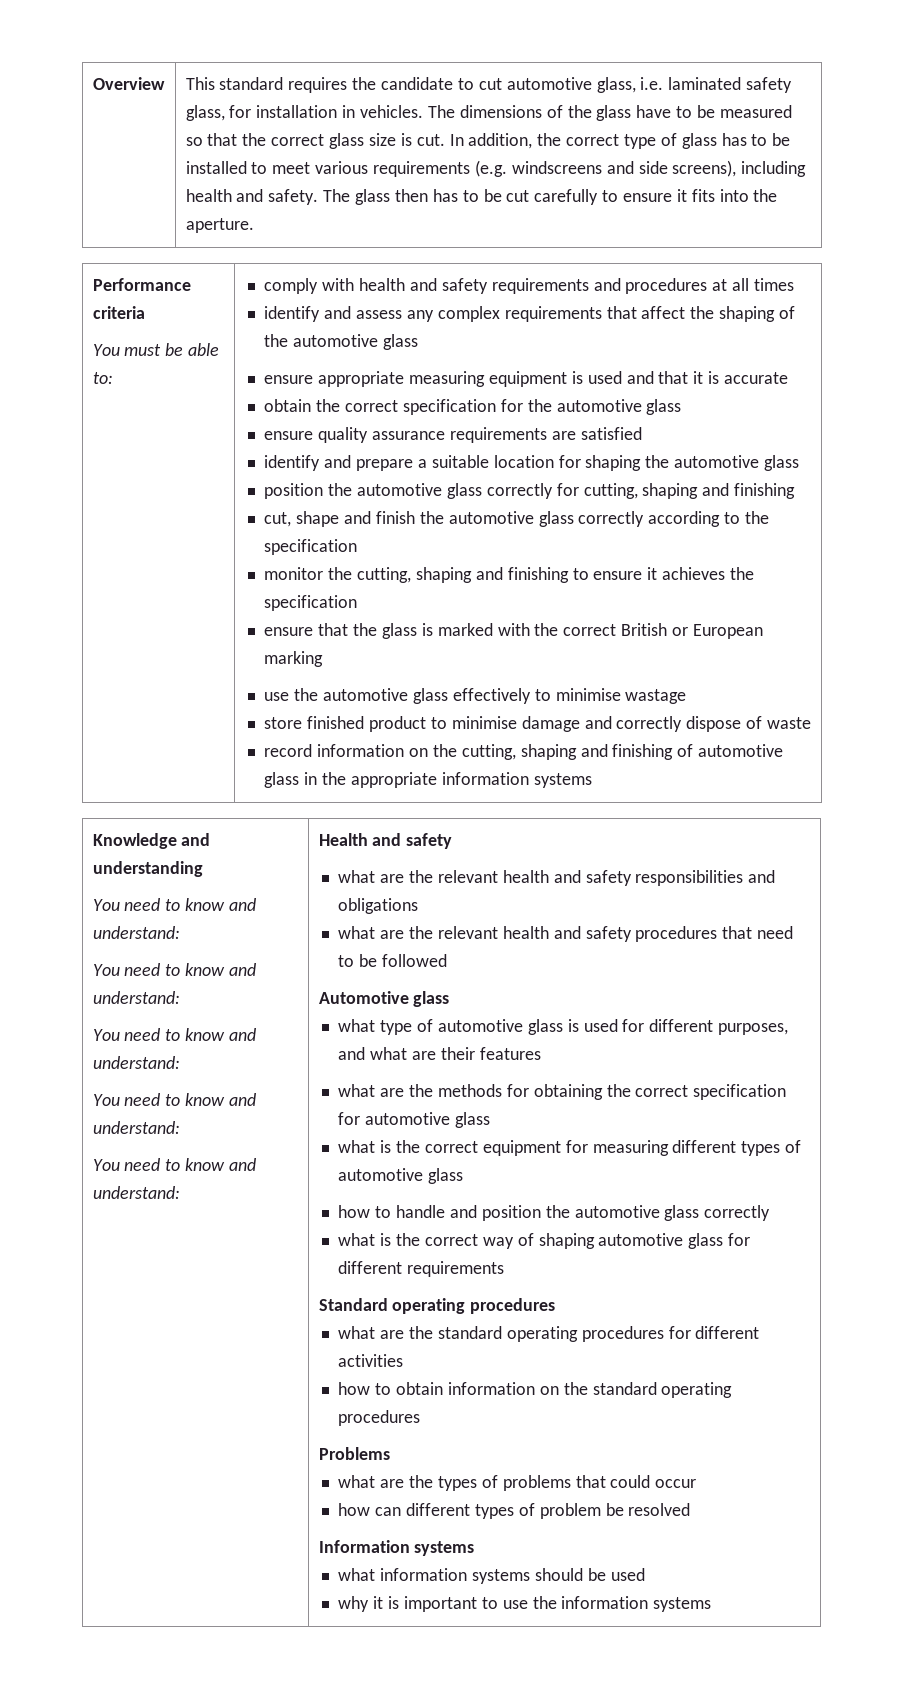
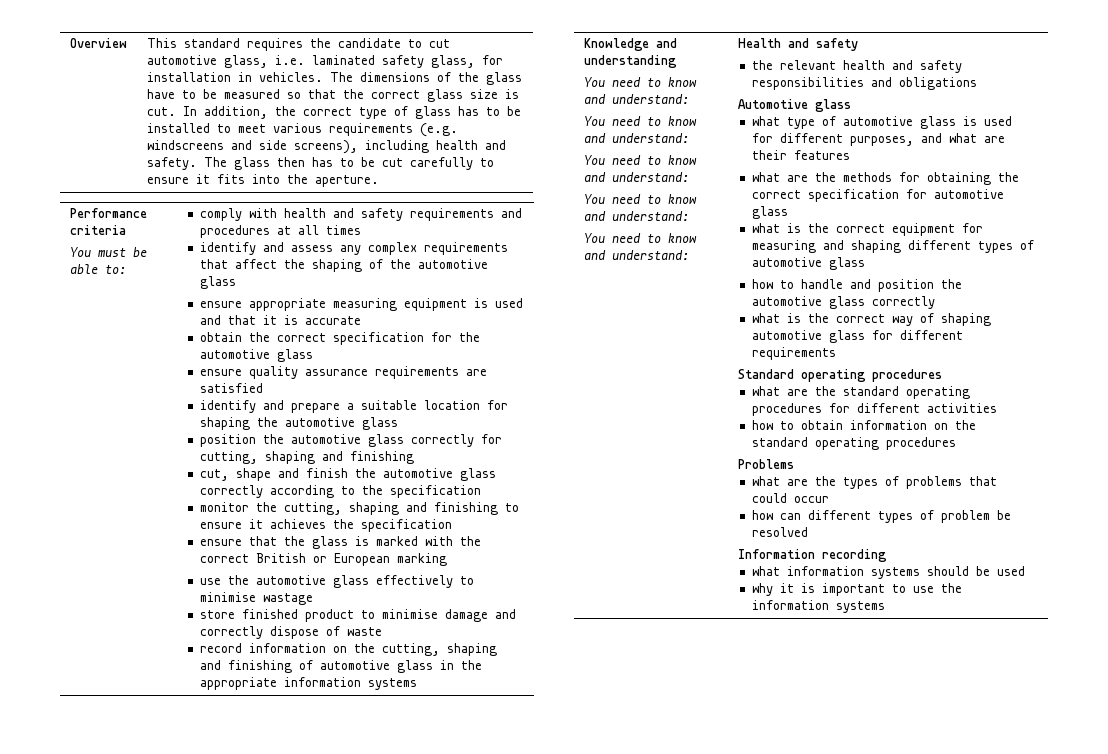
- what are the relevant health and safety responsibilities and obligations
+ the relevant health and safety responsibilities and obligations
- what are the relevant health and safety procedures that need to be followed
- what is the correct equipment for measuring different types of automotive glass
+ what is the correct equipment for measuring and shaping different types of automotive glass
- Information systems
+ Information recording

